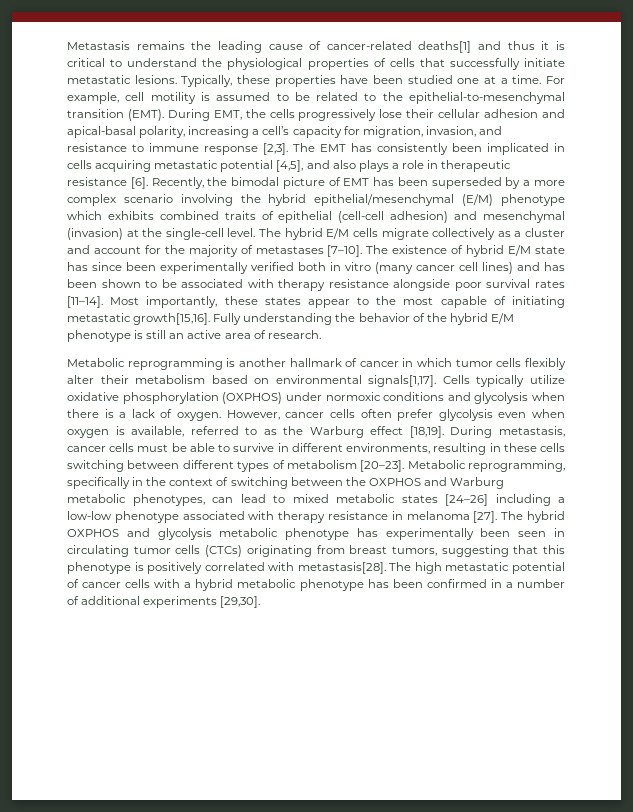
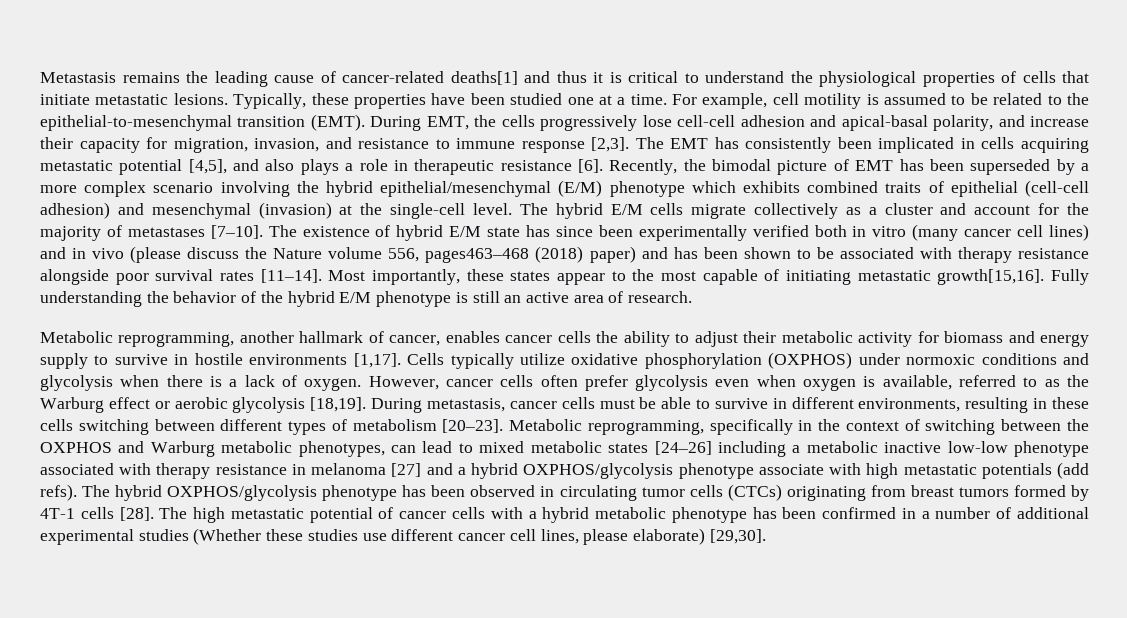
- Metastasis remains the leading cause of cancer-related deaths[1] and thus it is critical to understand the physiological properties of cells that successfully initiate metastatic lesions.
+ Metastasis remains the leading cause of cancer-related deaths[1] and thus it is critical to understand the physiological properties of cells that initiate metastatic lesions.
- During EMT, the cells progressively lose their cellular adhesion and apical-basal polarity, increasing a cell’s capacity for migration, invasion, and resistance to immune response [2,3].
+ During EMT, the cells progressively lose cell-cell adhesion and apical-basal polarity, and increase their capacity for migration, invasion, and resistance to immune response [2,3].
- The existence of hybrid E/M state has since been experimentally verified both in vitro (many cancer cell lines) and has been shown to be associated with therapy resistance alongside poor survival rates [11–14].
+ The existence of hybrid E/M state has since been experimentally verified both in vitro (many cancer cell lines) and in vivo (please discuss the Nature volume 556, pages463–468 (2018) paper) and has been shown to be associated with therapy resistance alongside poor survival rates [11–14].
- Metabolic reprogramming is another hallmark of cancer in which tumor cells flexibly alter their metabolism based on environmental signals[1,17].
+ Metabolic reprogramming, another hallmark of cancer, enables cancer cells the ability to adjust their metabolic activity for biomass and energy supply to survive in hostile environments [1,17].
- However, cancer cells often prefer glycolysis even when oxygen is available, referred to as the Warburg effect [18,19].
+ However, cancer cells often prefer glycolysis even when oxygen is available, referred to as the Warburg effect or aerobic glycolysis [18,19].
- Metabolic reprogramming, specifically in the context of switching between the OXPHOS and Warburg metabolic phenotypes, can lead to mixed metabolic states [24–26] including a low-low phenotype associated with therapy resistance in melanoma [27]. The hybrid OXPHOS and glycolysis metabolic phenotype has experimentally been seen in circulating tumor cells (CTCs) originating from breast tumors, suggesting that this phenotype is positively correlated with metastasis[28].
+ Metabolic reprogramming, specifically in the context of switching between the OXPHOS and Warburg metabolic phenotypes, can lead to mixed metabolic states [24–26] including a metabolic inactive low-low phenotype associated with therapy resistance in melanoma [27] and a hybrid OXPHOS/glycolysis phenotype associate with high metastatic potentials (add refs). The hybrid OXPHOS/glycolysis phenotype has been observed in circulating tumor cells (CTCs) originating from breast tumors formed by 4T-1 cells [28].
- The high metastatic potential of cancer cells with a hybrid metabolic phenotype has been confirmed in a number of additional experiments [29,30].
+ The high metastatic potential of cancer cells with a hybrid metabolic phenotype has been confirmed in a number of additional experimental studies (Whether these studies use different cancer cell lines, please elaborate) [29,30].

